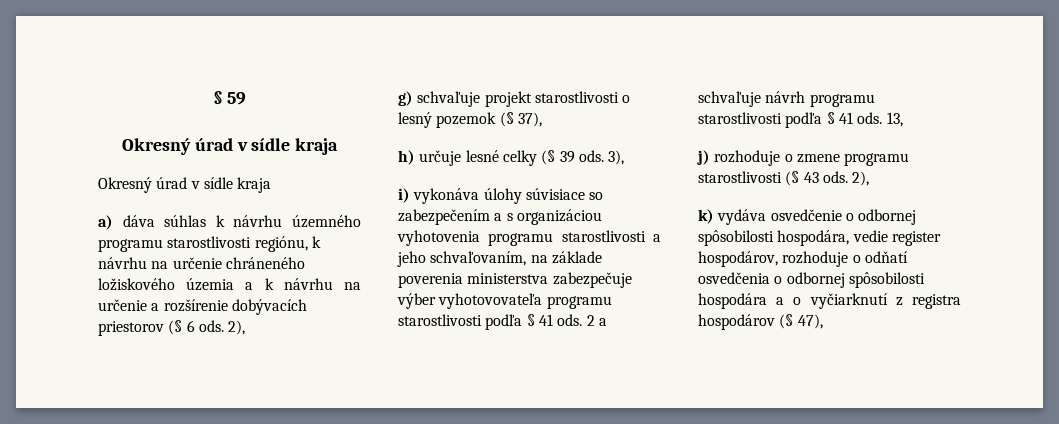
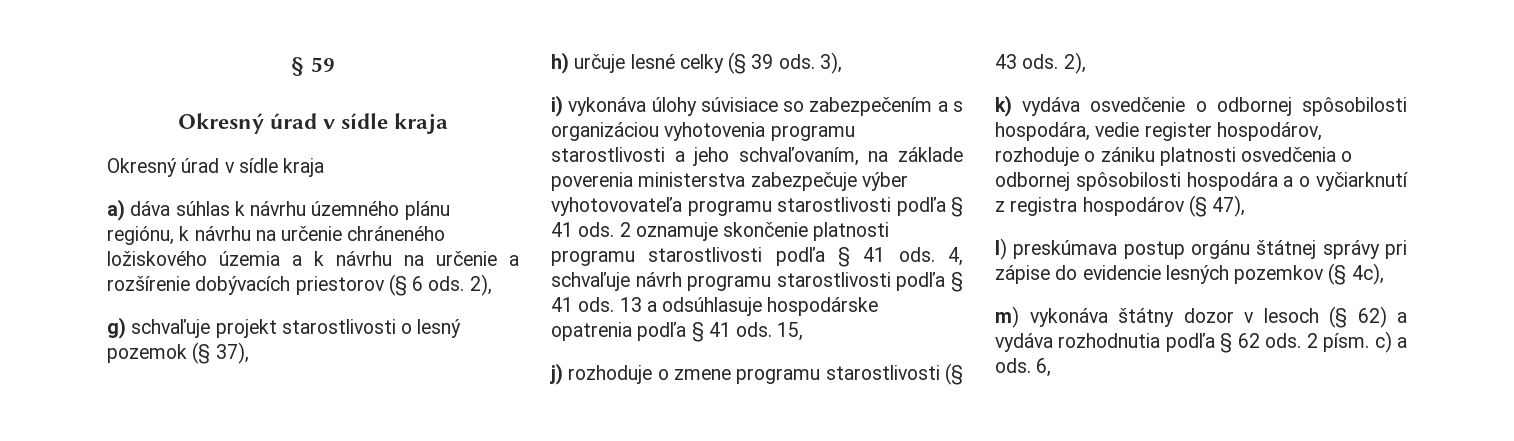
- a) dáva súhlas k návrhu územného programu starostlivosti regiónu, k návrhu na určenie chráneného ložiskového územia a k návrhu na určenie a rozšírenie dobývacích priestorov (§ 6 ods.
+ a) dáva súhlas k návrhu územného plánu regiónu, k návrhu na určenie chráneného ložiskového územia a k návrhu na určenie a rozšírenie dobývacích priestorov (§ 6 ods.
- 2 a schvaľuje návrh programu starostlivosti podľa § 41 ods.
+ 2 oznamuje skončenie platnosti programu starostlivosti podľa § 41 ods. 4, schvaľuje návrh programu starostlivosti podľa § 41 ods.
- 13,
+ 13 a odsúhlasuje hospodárske opatrenia podľa § 41 ods. 15,
- k) vydáva osvedčenie o odbornej spôsobilosti hospodára, vedie register hospodárov, rozhoduje o odňatí osvedčenia o odbornej spôsobilosti hospodára a o vyčiarknutí z registra hospodárov (§ 47),
+ k) vydáva osvedčenie o odbornej spôsobilosti hospodára, vedie register hospodárov, rozhoduje o zániku platnosti osvedčenia o odbornej spôsobilosti hospodára a o vyčiarknutí z registra hospodárov (§ 47),
+ l) preskúmava postup orgánu štátnej správy pri zápise do evidencie lesných pozemkov (§ 4c),
+ m) vykonáva štátny dozor v lesoch (§ 62) a vydáva rozhodnutia podľa § 62 ods. 2 písm. c) a ods. 6,

